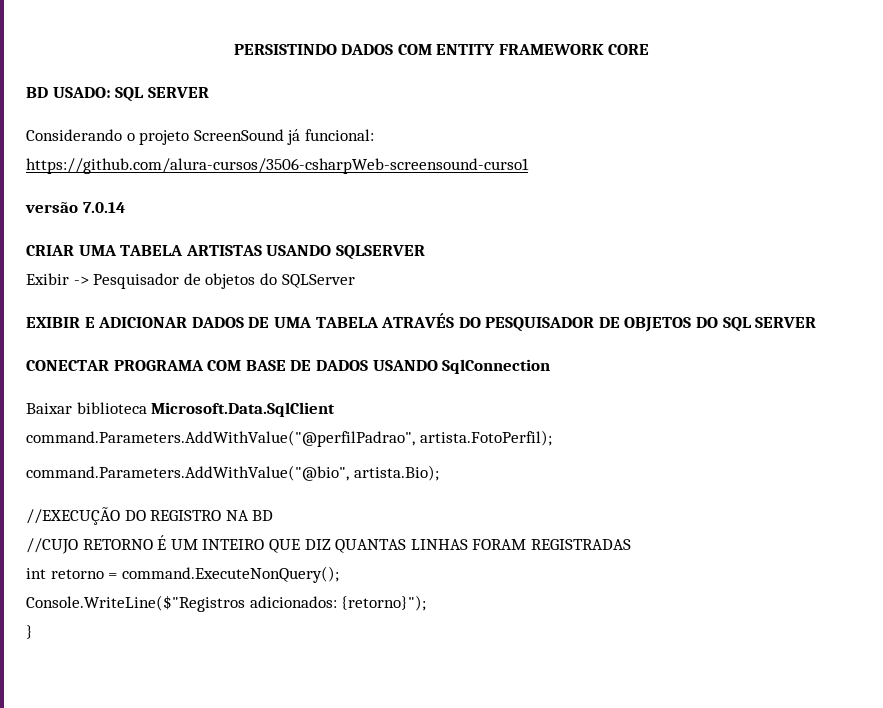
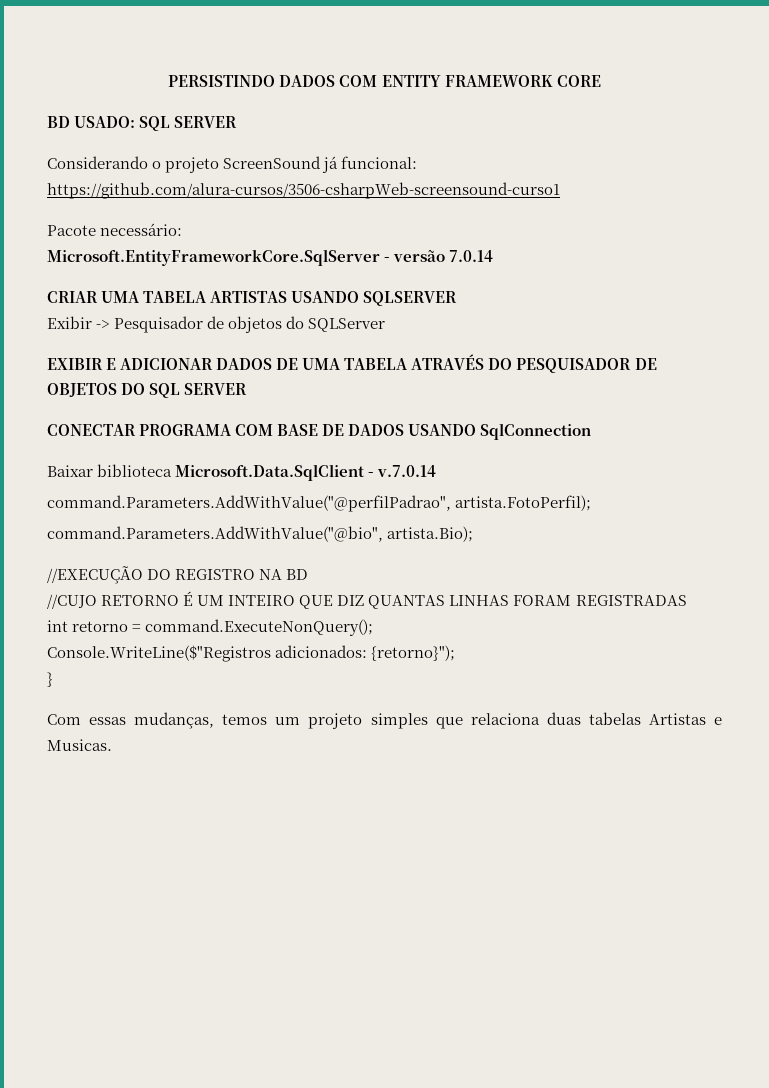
- versão 7.0.14
+ Pacote necessário:
+ Microsoft.EntityFrameworkCore.SqlServer - versão 7.0.14
- Baixar biblioteca Microsoft.Data.SqlClient
+ Baixar biblioteca Microsoft.Data.SqlClient - v.7.0.14
+ Com essas mudanças, temos um projeto simples que relaciona duas tabelas Artistas e Musicas.

